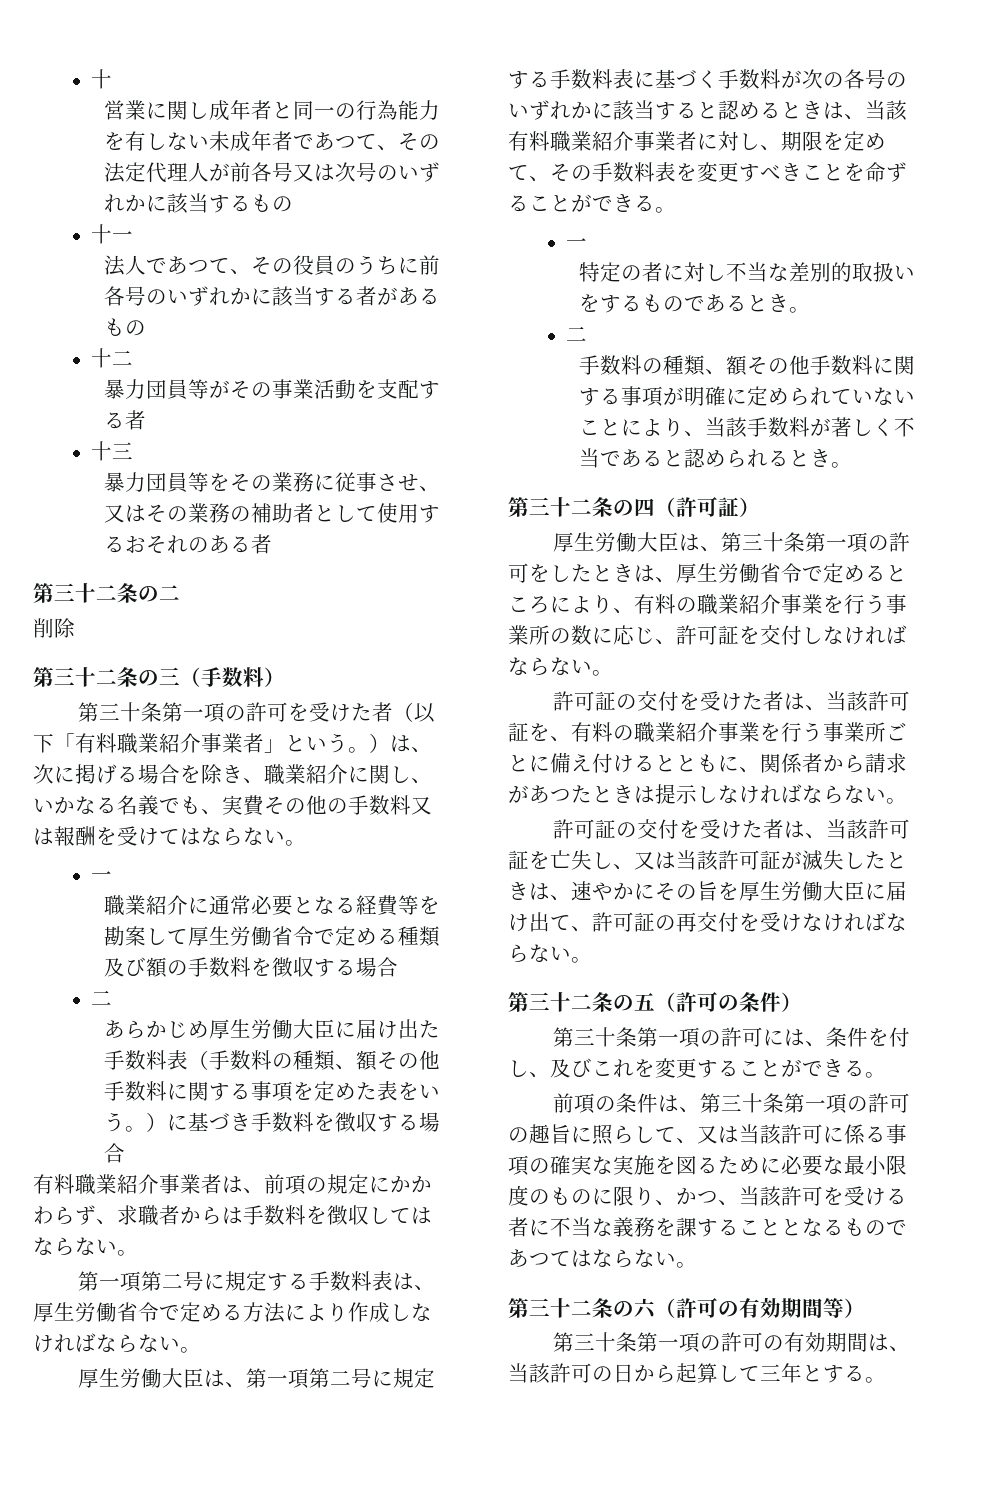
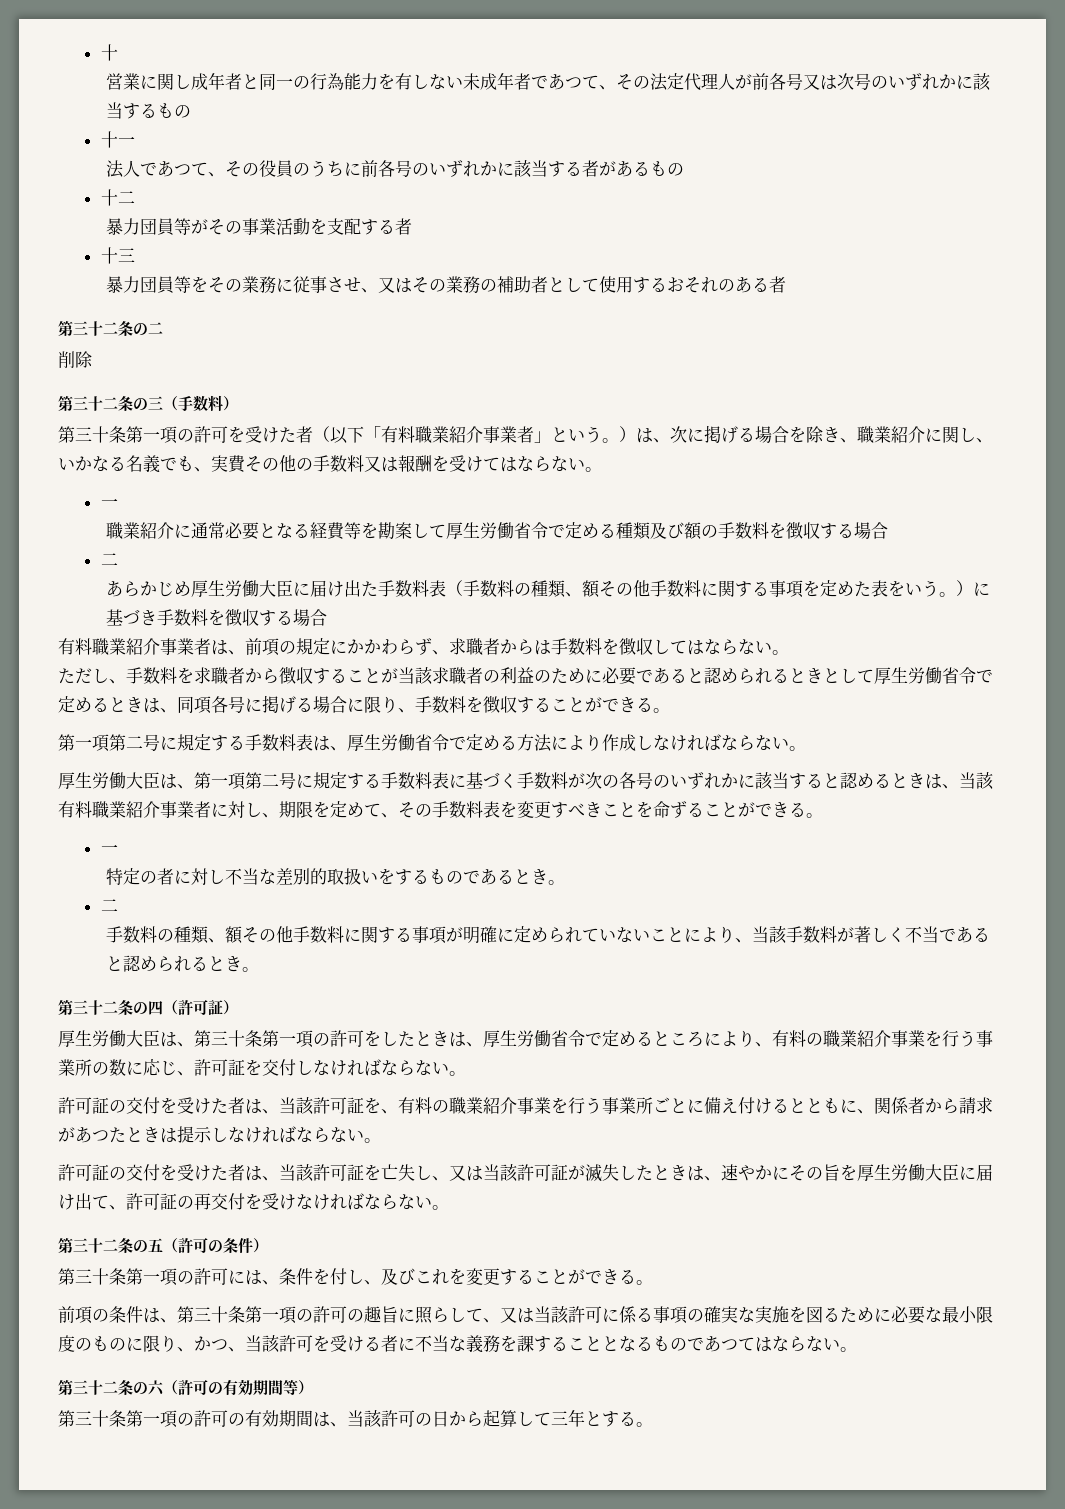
+ ただし、手数料を求職者から徴収することが当該求職者の利益のために必要であると認められるときとして厚生労働省令で定めるときは、同項各号に掲げる場合に限り、手数料を徴収することができる。

